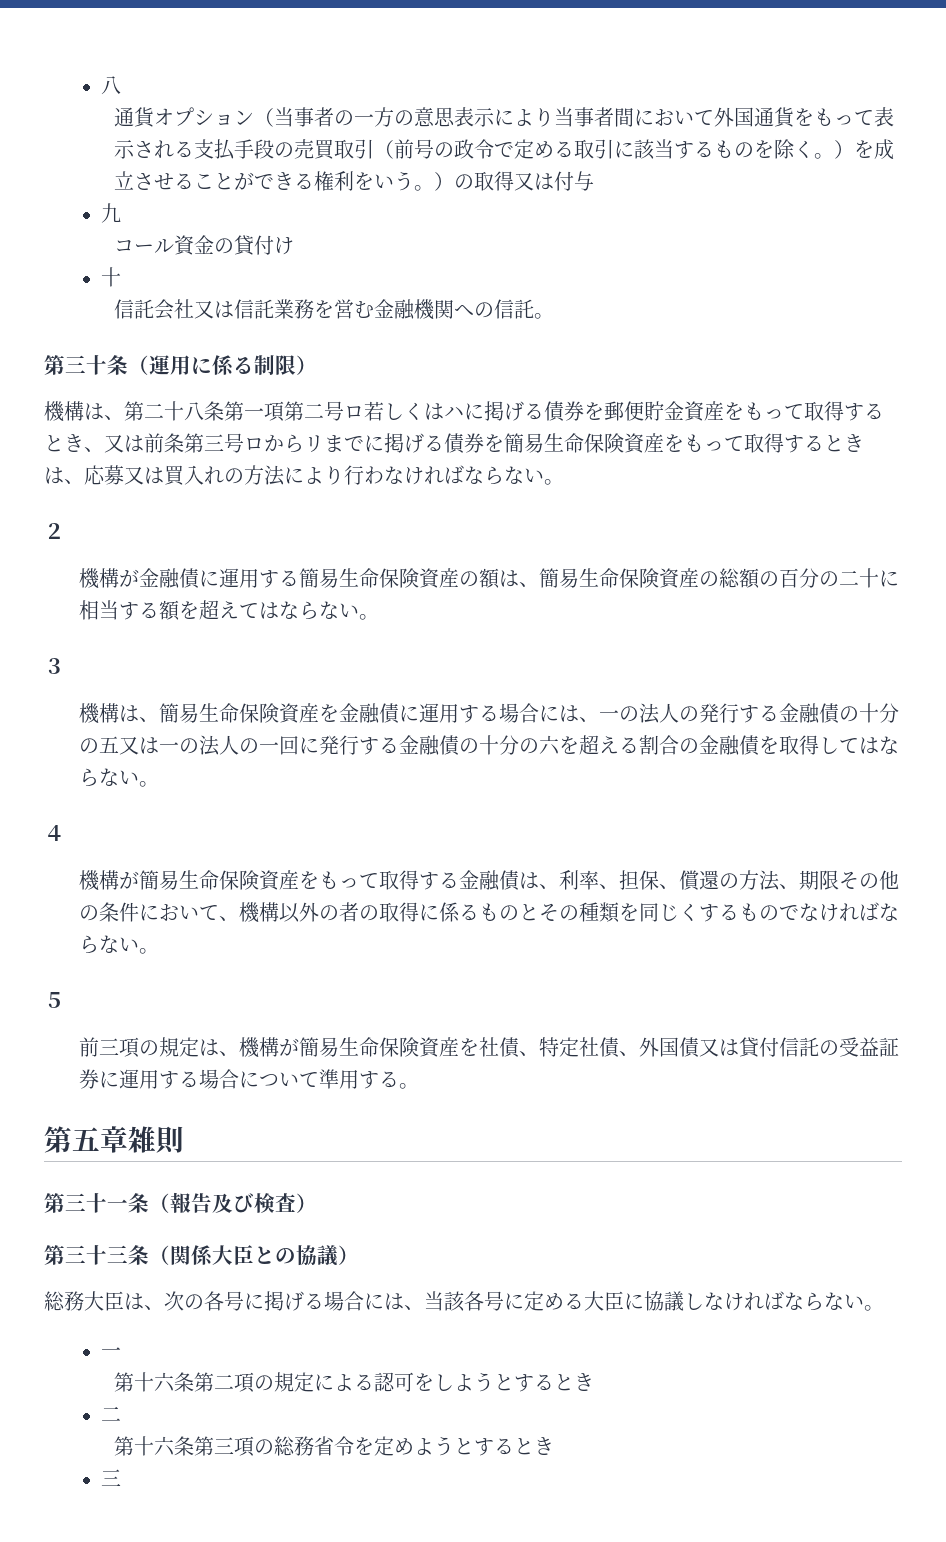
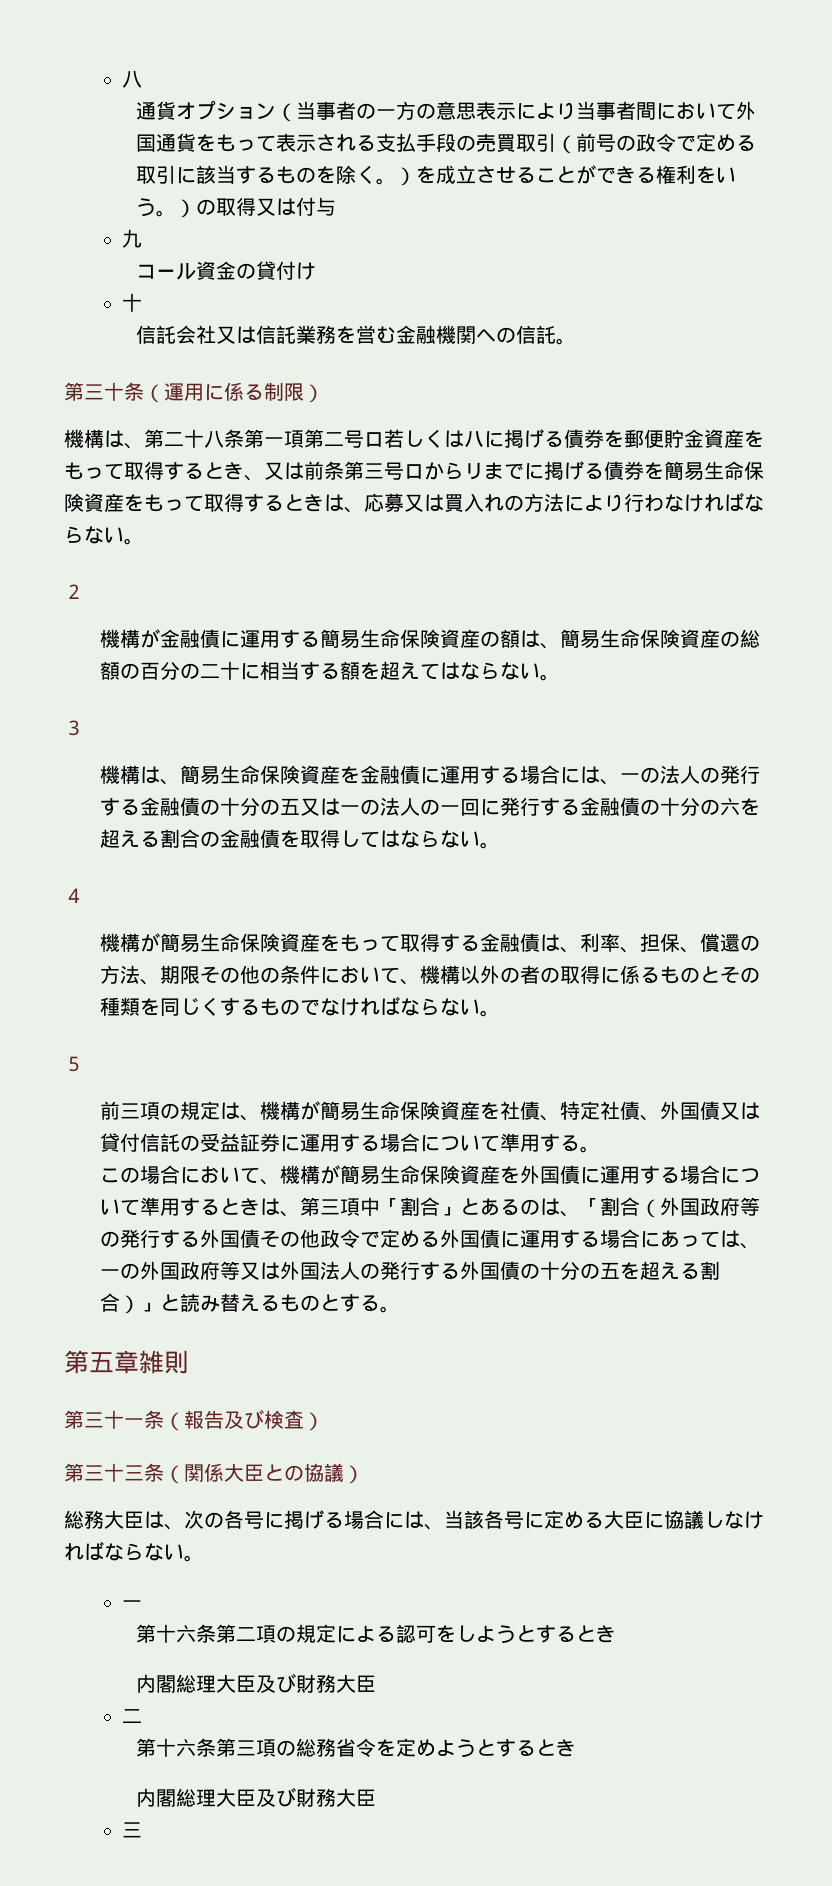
+ この場合において、機構が簡易生命保険資産を外国債に運用する場合について準用するときは、第三項中「割合」とあるのは、「割合（外国政府等の発行する外国債その他政令で定める外国債に運用する場合にあっては、一の外国政府等又は外国法人の発行する外国債の十分の五を超える割合）」と読み替えるものとする。
  第十六条第二項の規定による認可をしようとするとき
+ 内閣総理大臣及び財務大臣
  第十六条第三項の総務省令を定めようとするとき
+ 内閣総理大臣及び財務大臣

